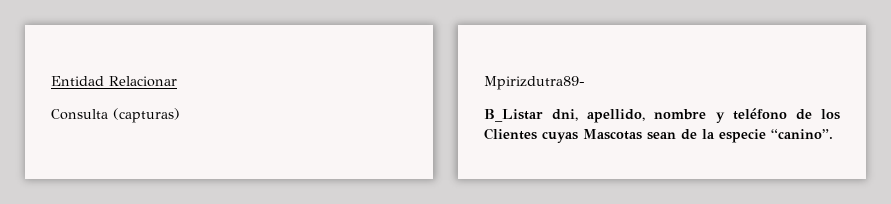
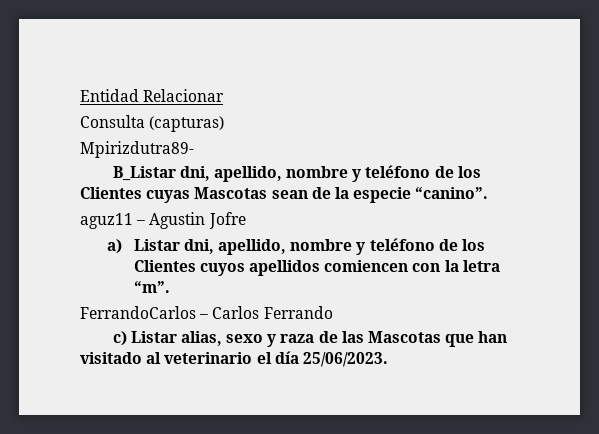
+ aguz11 – Agustin Jofre
+ a) Listar dni, apellido, nombre y teléfono de los Clientes cuyos apellidos comiencen con la letra “m”.
+ FerrandoCarlos – Carlos Ferrando
+ c) Listar alias, sexo y raza de las Mascotas que han visitado al veterinario el día 25/06/2023.

